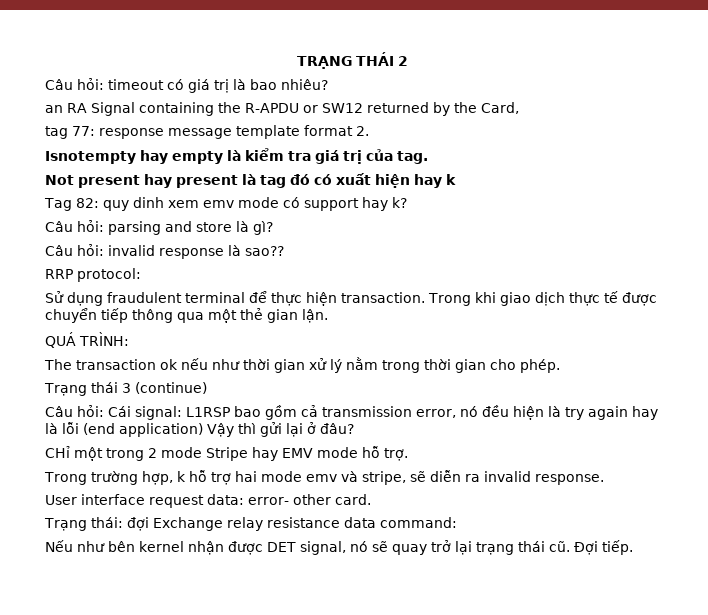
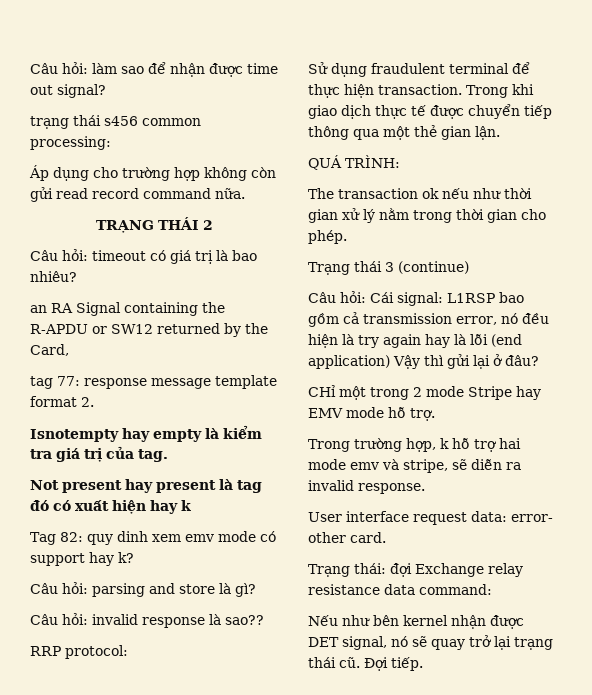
+ Câu hỏi: làm sao để nhận được time out signal?
+ trạng thái s456 common processing:
+ Áp dụng cho trường hợp không còn gửi read record command nữa.

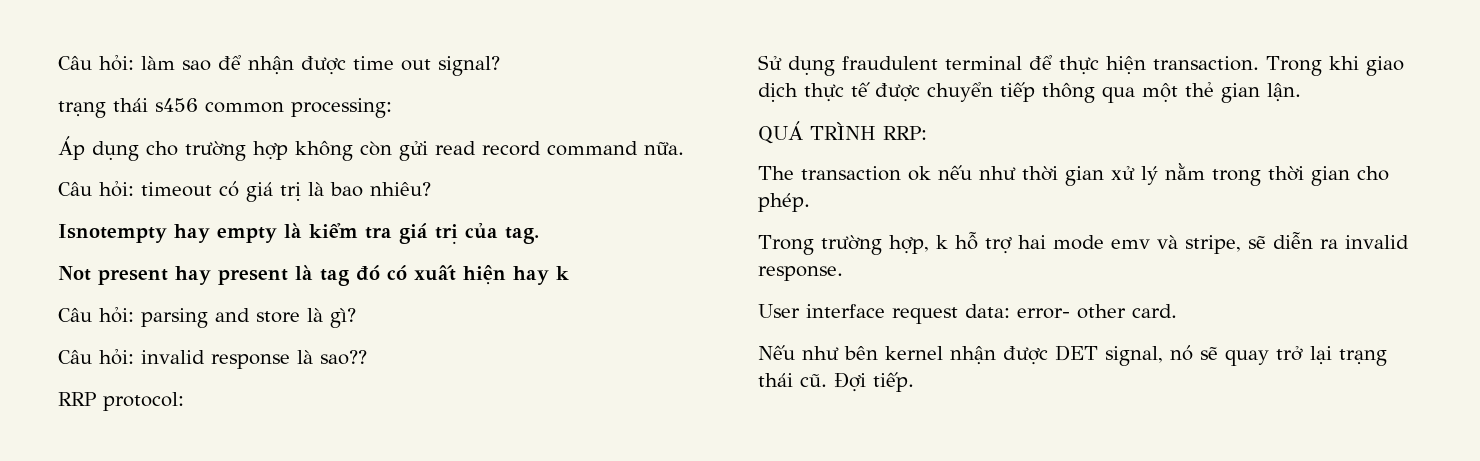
- TRẠNG THÁI 2
- an RA Signal containing the R-APDU or SW12 returned by the Card,
- tag 77: response message template format 2.
- Tag 82: quy dinh xem emv mode có support hay k?
- QUÁ TRÌNH:
+ QUÁ TRÌNH RRP:
- Trạng thái 3 (continue)
- Câu hỏi: Cái signal: L1RSP bao gồm cả transmission error, nó đều hiện là try again hay là lỗi (end application) Vậy thì gửi lại ở đâu?
- CHỉ một trong 2 mode Stripe hay EMV mode hỗ trợ.
- Trạng thái: đợi Exchange relay resistance data command:

